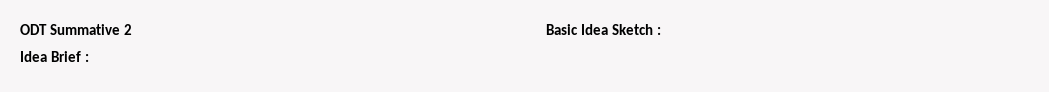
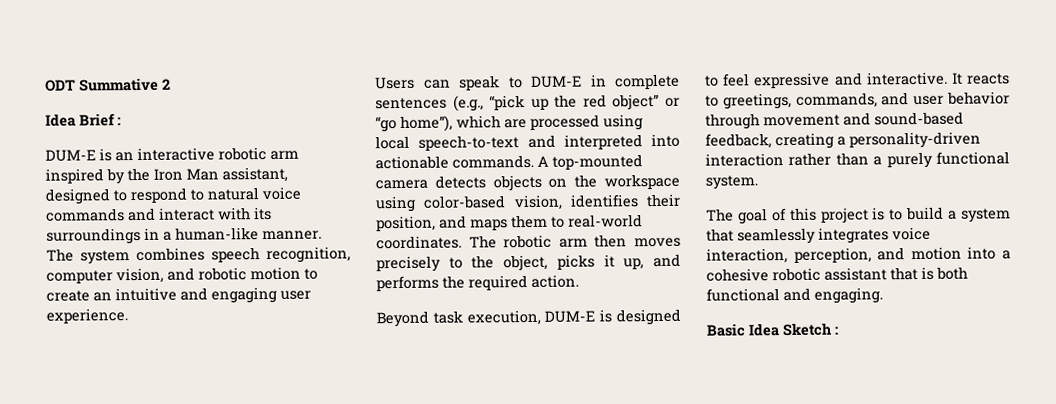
+ DUM-E is an interactive robotic arm inspired by the Iron Man assistant, designed to respond to natural voice commands and interact with its surroundings in a human-like manner. The system combines speech recognition, computer vision, and robotic motion to create an intuitive and engaging user experience.
+ Users can speak to DUM-E in complete sentences (e.g., “pick up the red object” or “go home”), which are processed using local speech-to-text and interpreted into actionable commands. A top-mounted camera detects objects on the workspace using color-based vision, identifies their position, and maps them to real-world coordinates. The robotic arm then moves precisely to the object, picks it up, and performs the required action.
+ Beyond task execution, DUM-E is designed to feel expressive and interactive. It reacts to greetings, commands, and user behavior through movement and sound-based feedback, creating a personality-driven interaction rather than a purely functional system.
+ The goal of this project is to build a system that seamlessly integrates voice interaction, perception, and motion into a cohesive robotic assistant that is both functional and engaging.

